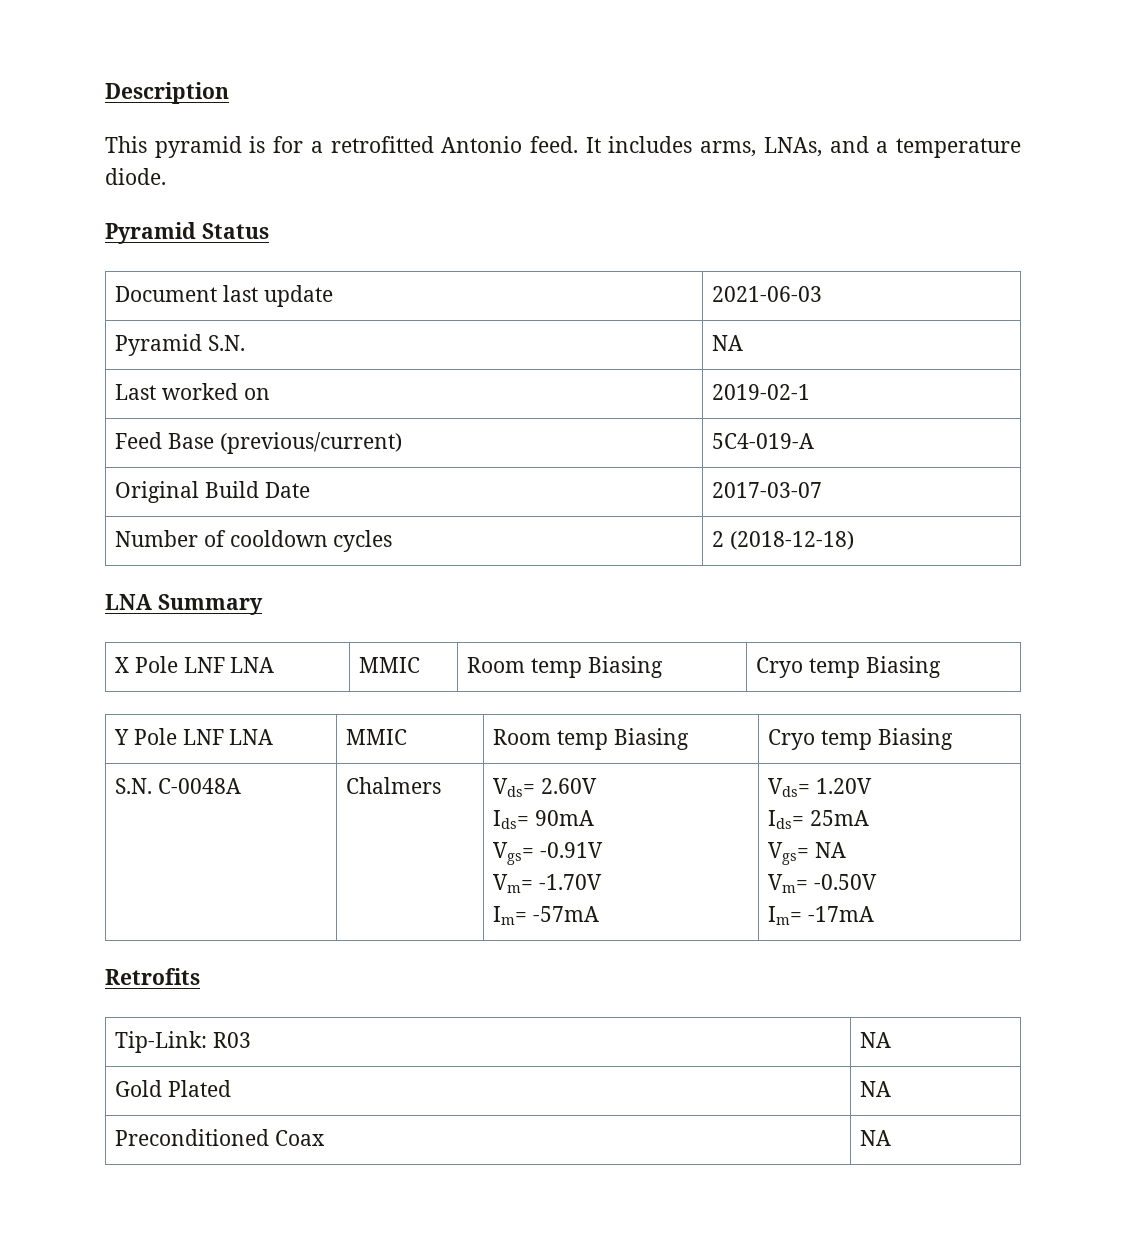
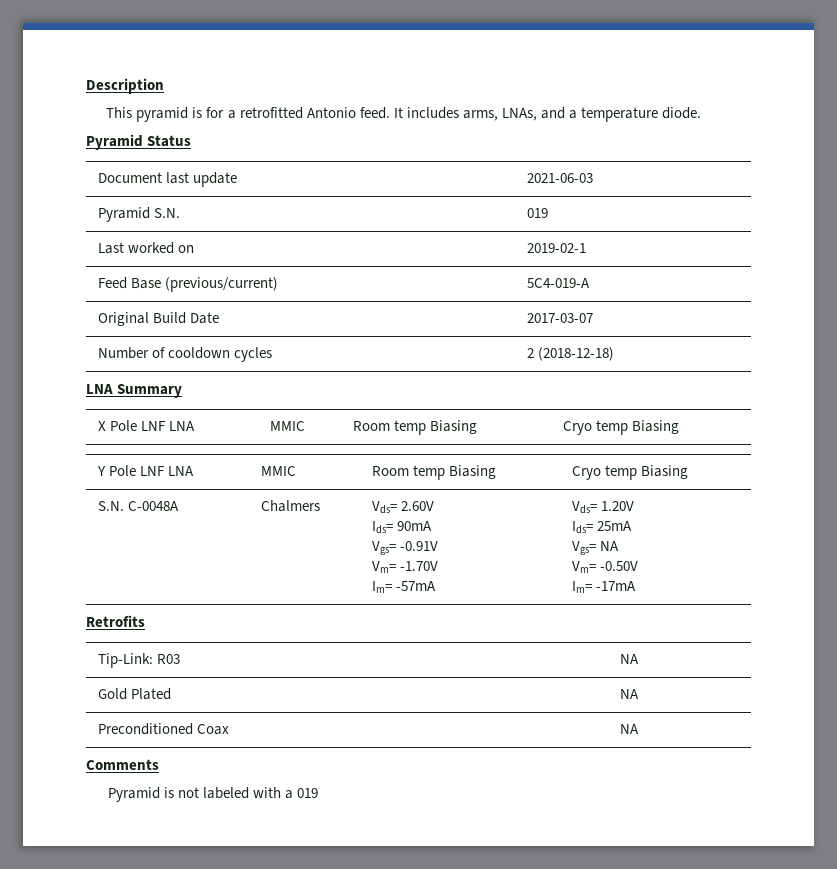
- Pyramid S.N. | NA
+ Pyramid S.N. | 019
+ Comments
+ Pyramid is not labeled with a 019

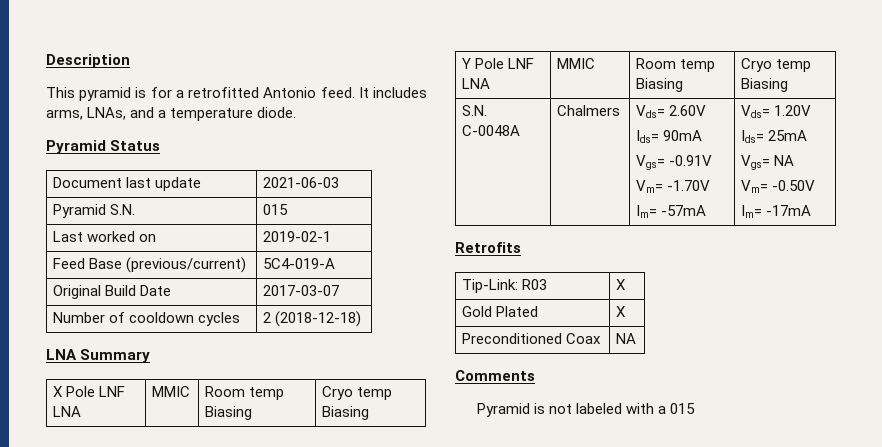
- Pyramid S.N. | 019
+ Pyramid S.N. | 015
- Tip-Link: R03 | NA
+ Tip-Link: R03 | X
- Gold Plated | NA
+ Gold Plated | X
- Pyramid is not labeled with a 019
+ Pyramid is not labeled with a 015

